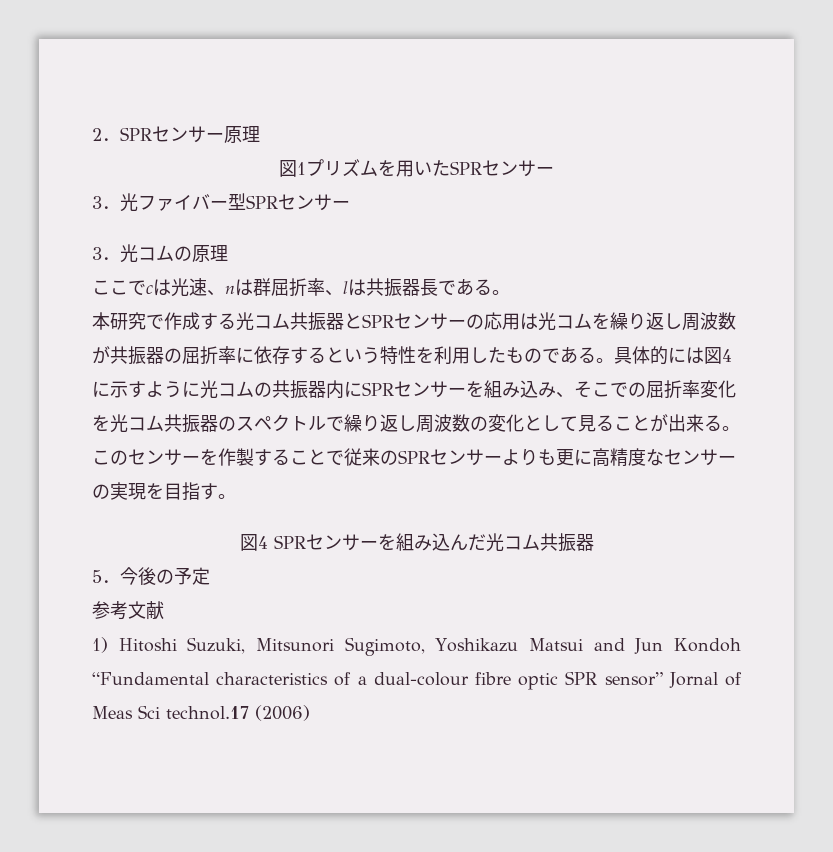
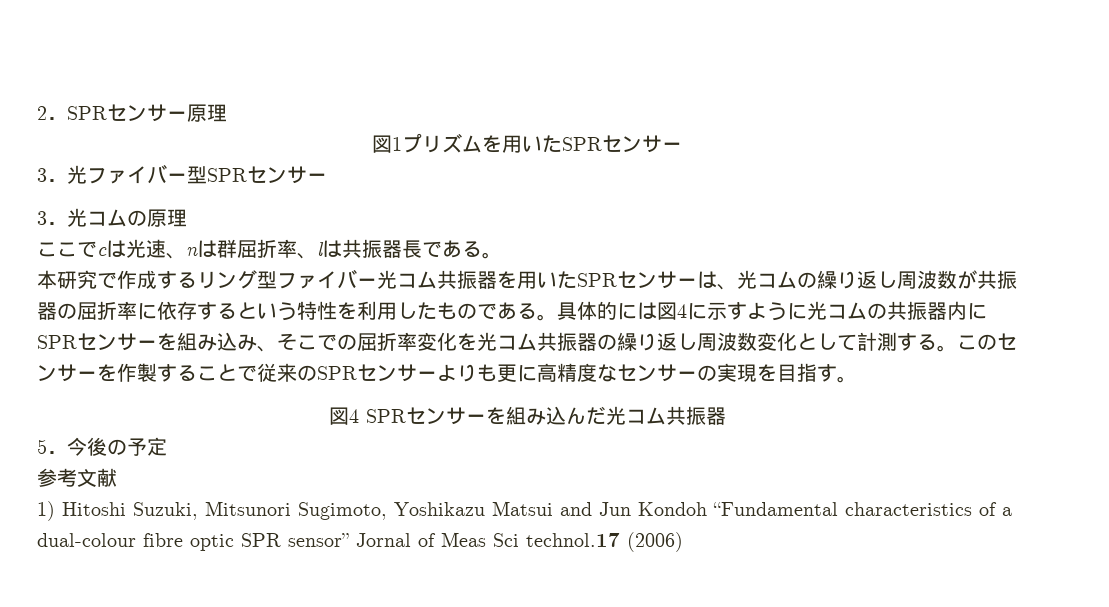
- 本研究で作成する光コム共振器とSPRセンサーの応用は光コムを繰り返し周波数が共振器の屈折率に依存するという特性を利用したものである。
+ 本研究で作成するリング型ファイバー光コム共振器を用いたSPRセンサーは、光コムの繰り返し周波数が共振器の屈折率に依存するという特性を利用したものである。
- 具体的には図4に示すように光コムの共振器内にSPRセンサーを組み込み、そこでの屈折率変化を光コム共振器のスペクトルで繰り返し周波数の変化として見ることが出来る。
+ 具体的には図4に示すように光コムの共振器内にSPRセンサーを組み込み、そこでの屈折率変化を光コム共振器の繰り返し周波数変化として計測する。

